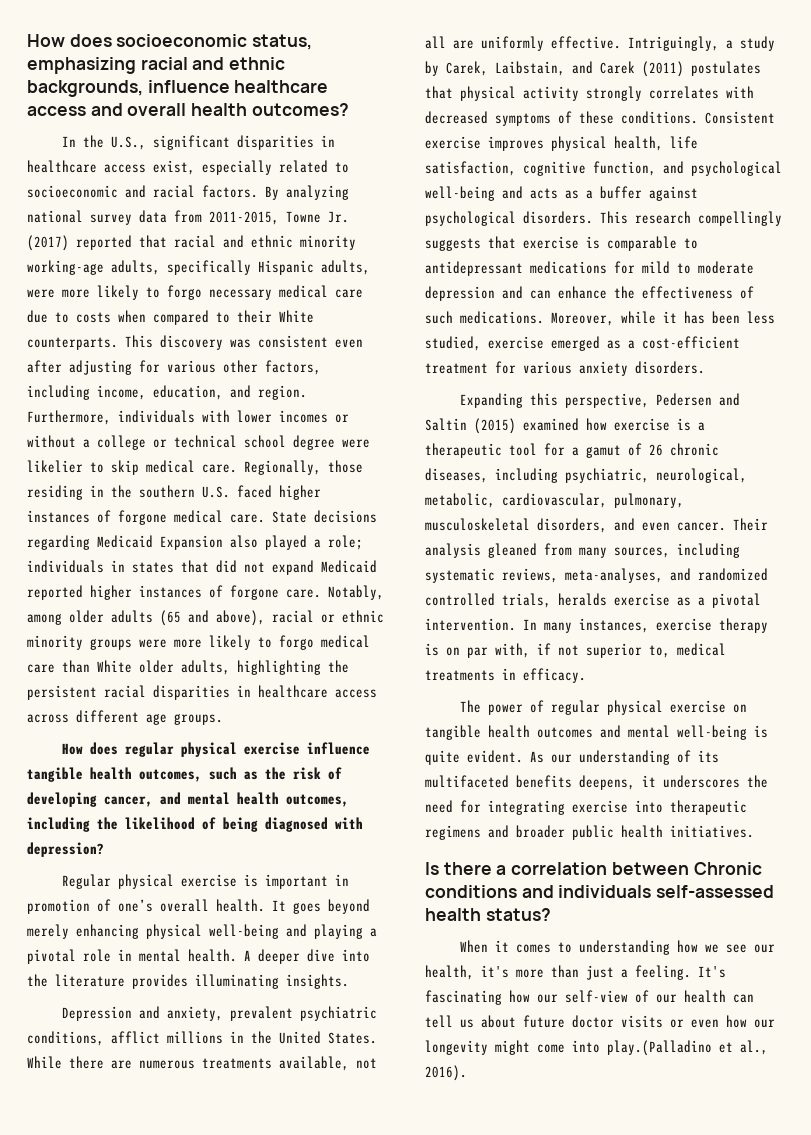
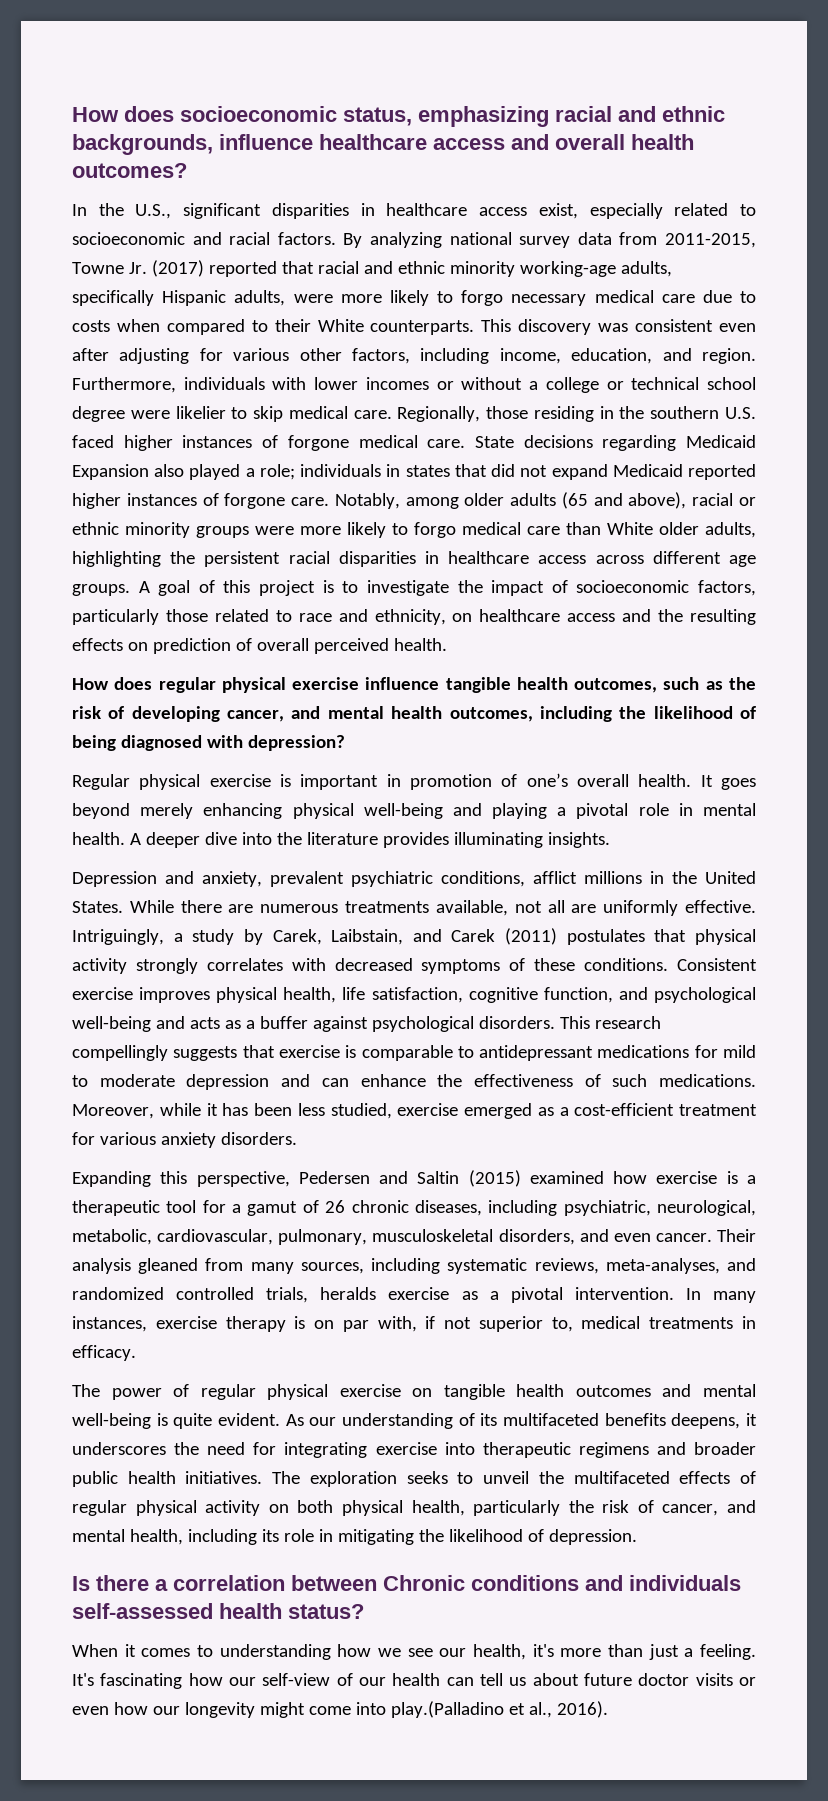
+ A goal of this project is to investigate the impact of socioeconomic factors, particularly those related to race and ethnicity, on healthcare access and the resulting effects on prediction of overall perceived health.
+ The exploration seeks to unveil the multifaceted effects of regular physical activity on both physical health, particularly the risk of cancer, and mental health, including its role in mitigating the likelihood of depression.

